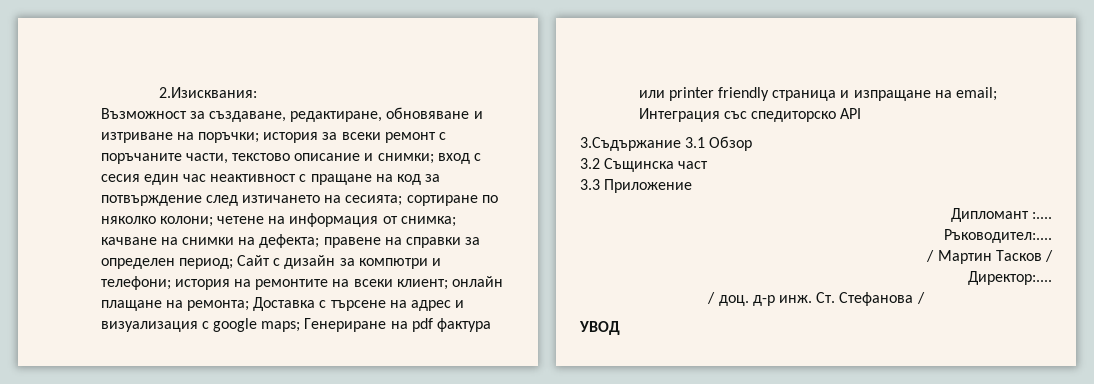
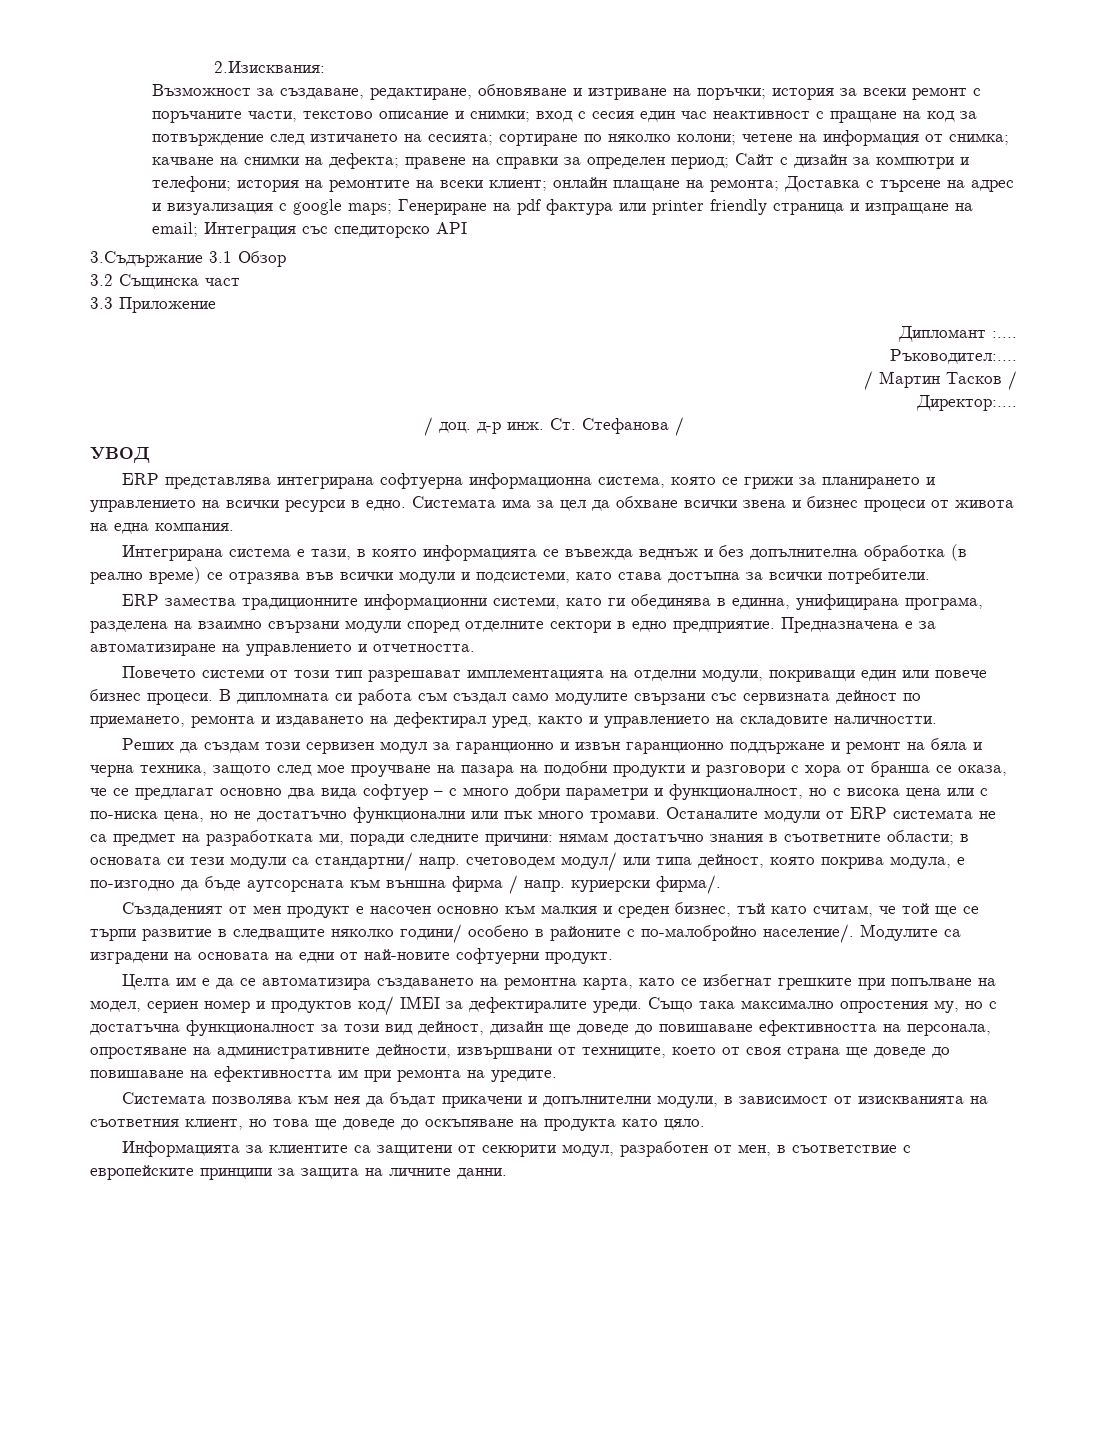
+ ERP представлява интегрирана софтуерна информационна система, която се грижи за планирането и управлението на всички ресурси в едно. Системата има за цел да обхване всички звена и бизнес процеси от живота на една компания.
+ Интегрирана система е тази, в която информацията се въвежда веднъж и без допълнителна обработка (в реално време) се отразява във всички модули и подсистеми, като става достъпна за всички потребители.
+ ERP замества традиционните информационни системи, като ги обединява в единна, унифицирана програма, разделена на взаимно свързани модули според отделните сектори в едно предприятие. Предназначена е за автоматизиране на управлението и отчетността.
+ Повечето системи от този тип разрешават имплементацията на отделни модули, покриващи един или повече бизнес процеси. В дипломната си работа съм създал само модулите свързани със сервизната дейност по приемането, ремонта и издаването на дефектирал уред, както и управлението на складовите наличностти.
+ Реших да създам този сервизен модул за гаранционно и извън гаранционно поддържане и ремонт на бяла и черна техника, защото след мое проучване на пазара на подобни продукти и разговори с хора от бранша се оказа, че се предлагат основно два вида софтуер – с много добри параметри и функционалност, но с висока цена или с по-ниска цена, но не достатъчно функционални или пък много тромави. Останалите модули от ERP системата не са предмет на разработката ми, поради следните причини: нямам достатъчно знания в съответните области; в основата си тези модули са стандартни/ напр. счетоводем модул/ или типа дейност, която покрива модула, е по-изгодно да бъде аутсорсната към външна фирма / напр. куриерски фирма/.
+ Създаденият от мен продукт е насочен основно към малкия и среден бизнес, тъй като считам, че той ще се търпи развитие в следващите няколко години/ особено в районите с по-малобройно население/. Модулите са изградени на основата на едни от най-новите софтуерни продукт.
+ Целта им е да се автоматизира създаването на ремонтна карта, като се избегнат грешките при попълване на модел, сериен номер и продуктов код/ IMEI за дефектиралите уреди. Също така максимално опростения му, но с достатъчна функционалност за този вид дейност, дизайн ще доведе до повишаване ефективността на персонала, опростяване на административните дейности, извършвани от техниците, което от своя страна ще доведе до повишаване на ефективността им при ремонта на уредите.
+ Системата позволява към нея да бъдат прикачени и допълнителни модули, в зависимост от изискванията на съответния клиент, но това ще доведе до оскъпяване на продукта като цяло.
+ Информацията за клиентите са защитени от секюрити модул, разработен от мен, в съответствие с европейските принципи за защита на личните данни.

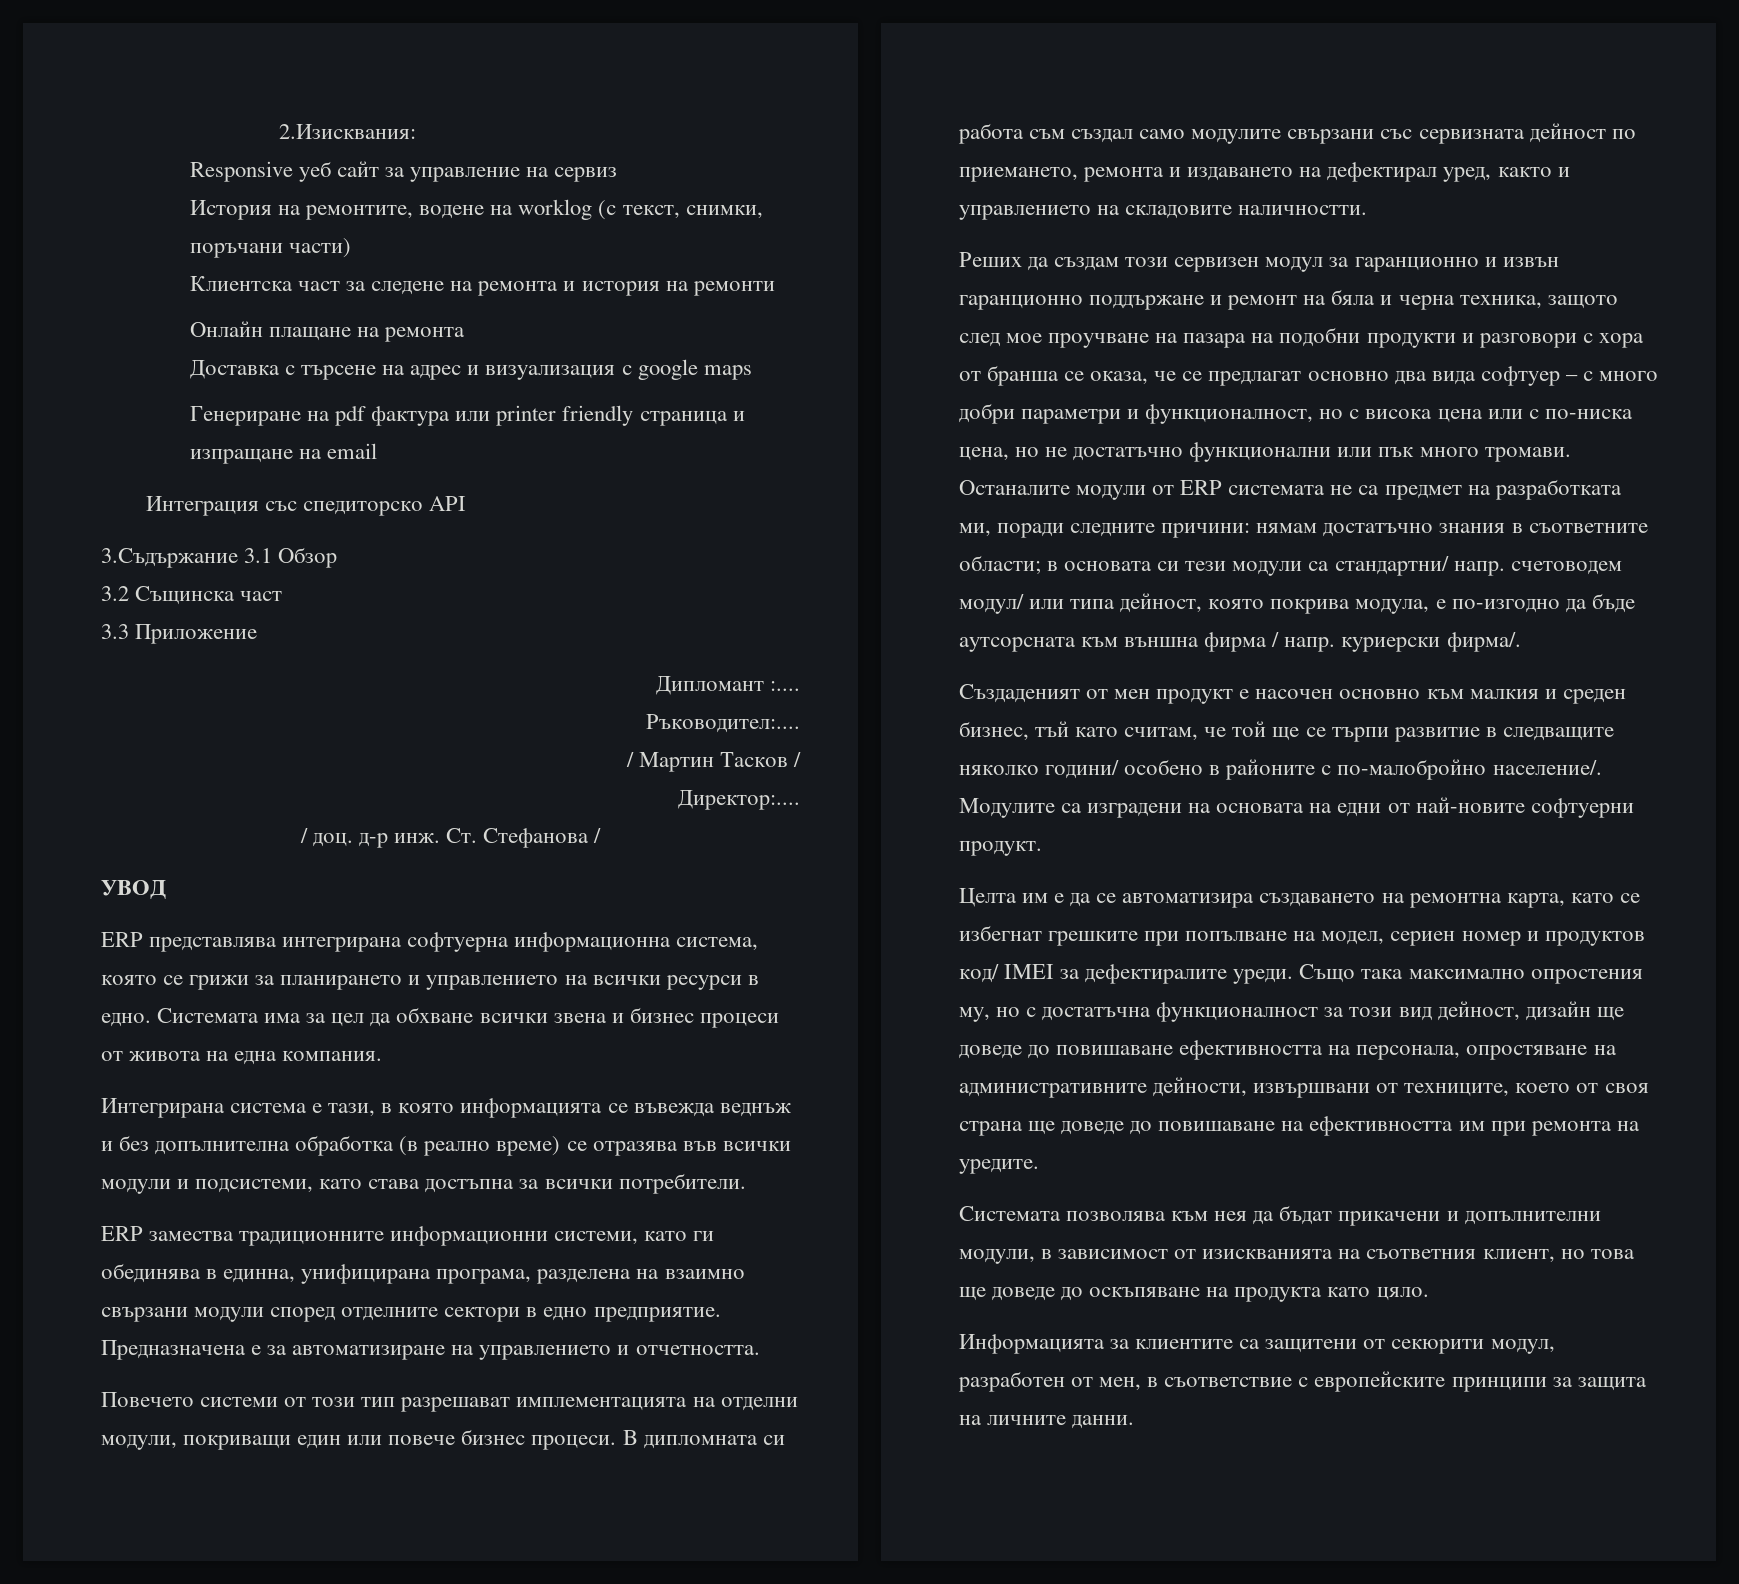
- Възможност за създаване, редактиране, обновяване и изтриване на поръчки; история за всеки ремонт с поръчаните части, текстово описание и снимки; вход с сесия един час неактивност с пращане на код за потвърждение след изтичането на сесията; сортиране по няколко колони; четене на информация от снимка; качване на снимки на дефекта; правене на справки за определен период; Сайт с дизайн за компютри и телефони; история на ремонтите на всеки клиент; онлайн плащане на ремонта; Доставка с търсене на адрес и визуализация с google maps; Генериране на pdf фактура или printer friendly страница и изпращане на email; Интеграция със спедиторско API
+ Responsive уеб сайт за управление на сервиз
+ История на ремонтите, водене на worklog (с текст, снимки, поръчани части)
+ Клиентска част за следене на ремонта и история на ремонти
+ Онлайн плащане на ремонта
+ Доставка с търсене на адрес и визуализация с google maps
+ Генериране на pdf фактура или printer friendly страница и изпращане на email
+ Интеграция със спедиторско API

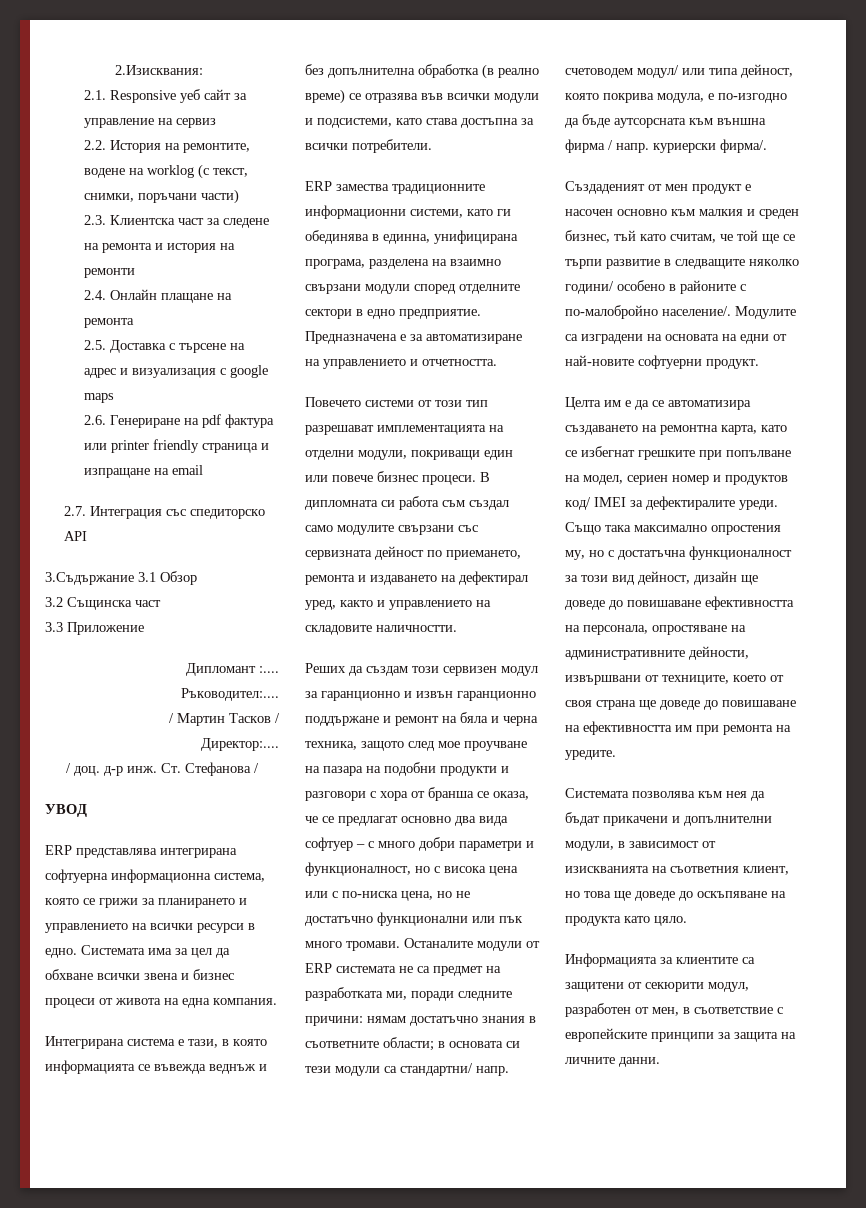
- Responsive уеб сайт за управление на сервиз
+ 2.1. Responsive уеб сайт за управление на сервиз
- История на ремонтите, водене на worklog (с текст, снимки, поръчани части)
+ 2.2. История на ремонтите, водене на worklog (с текст, снимки, поръчани части)
- Клиентска част за следене на ремонта и история на ремонти
+ 2.3. Клиентска част за следене на ремонта и история на ремонти
- Онлайн плащане на ремонта
+ 2.4. Онлайн плащане на ремонта
- Доставка с търсене на адрес и визуализация с google maps
+ 2.5. Доставка с търсене на адрес и визуализация с google maps
- Генериране на pdf фактура или printer friendly страница и изпращане на email
+ 2.6. Генериране на pdf фактура или printer friendly страница и изпращане на email
- Интеграция със спедиторско API
+ 2.7. Интеграция със спедиторско API

